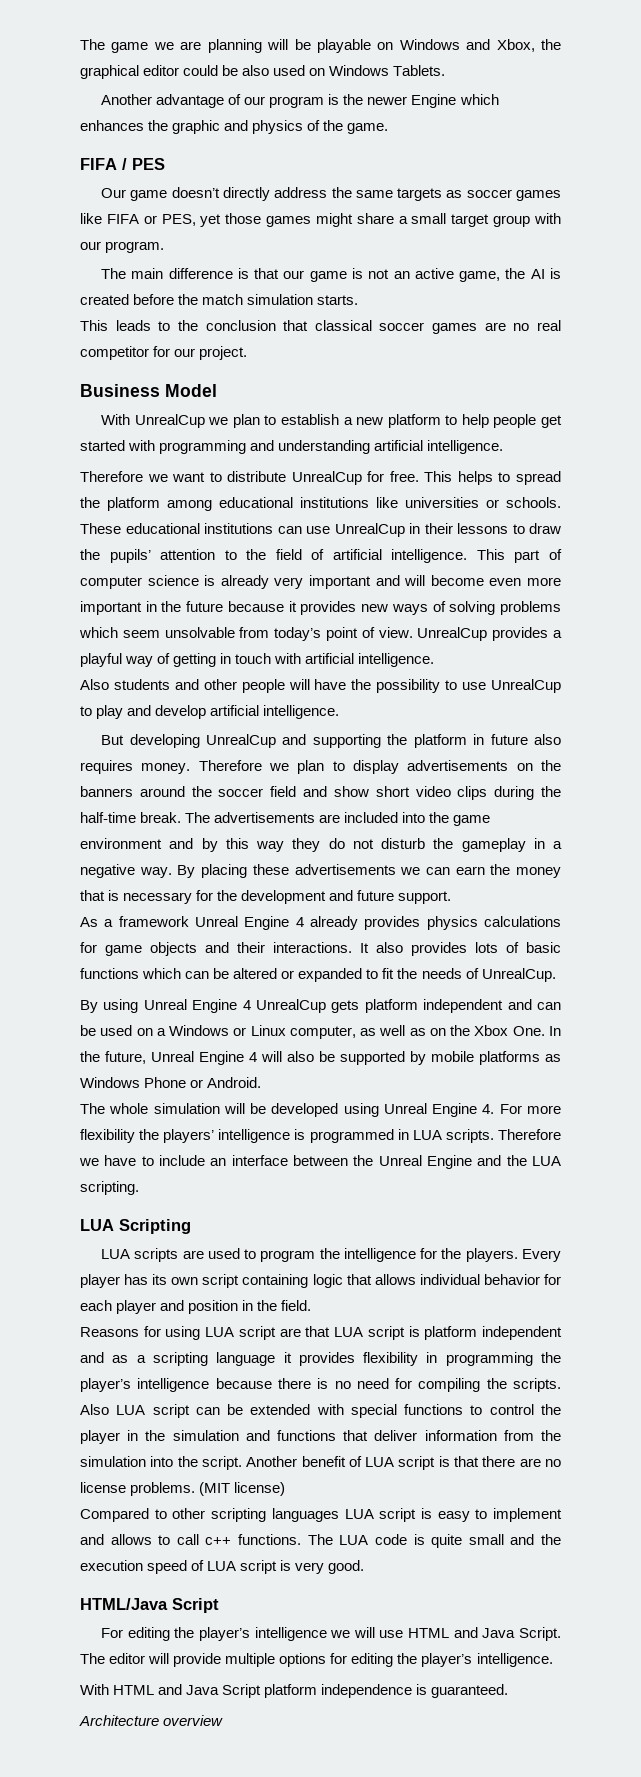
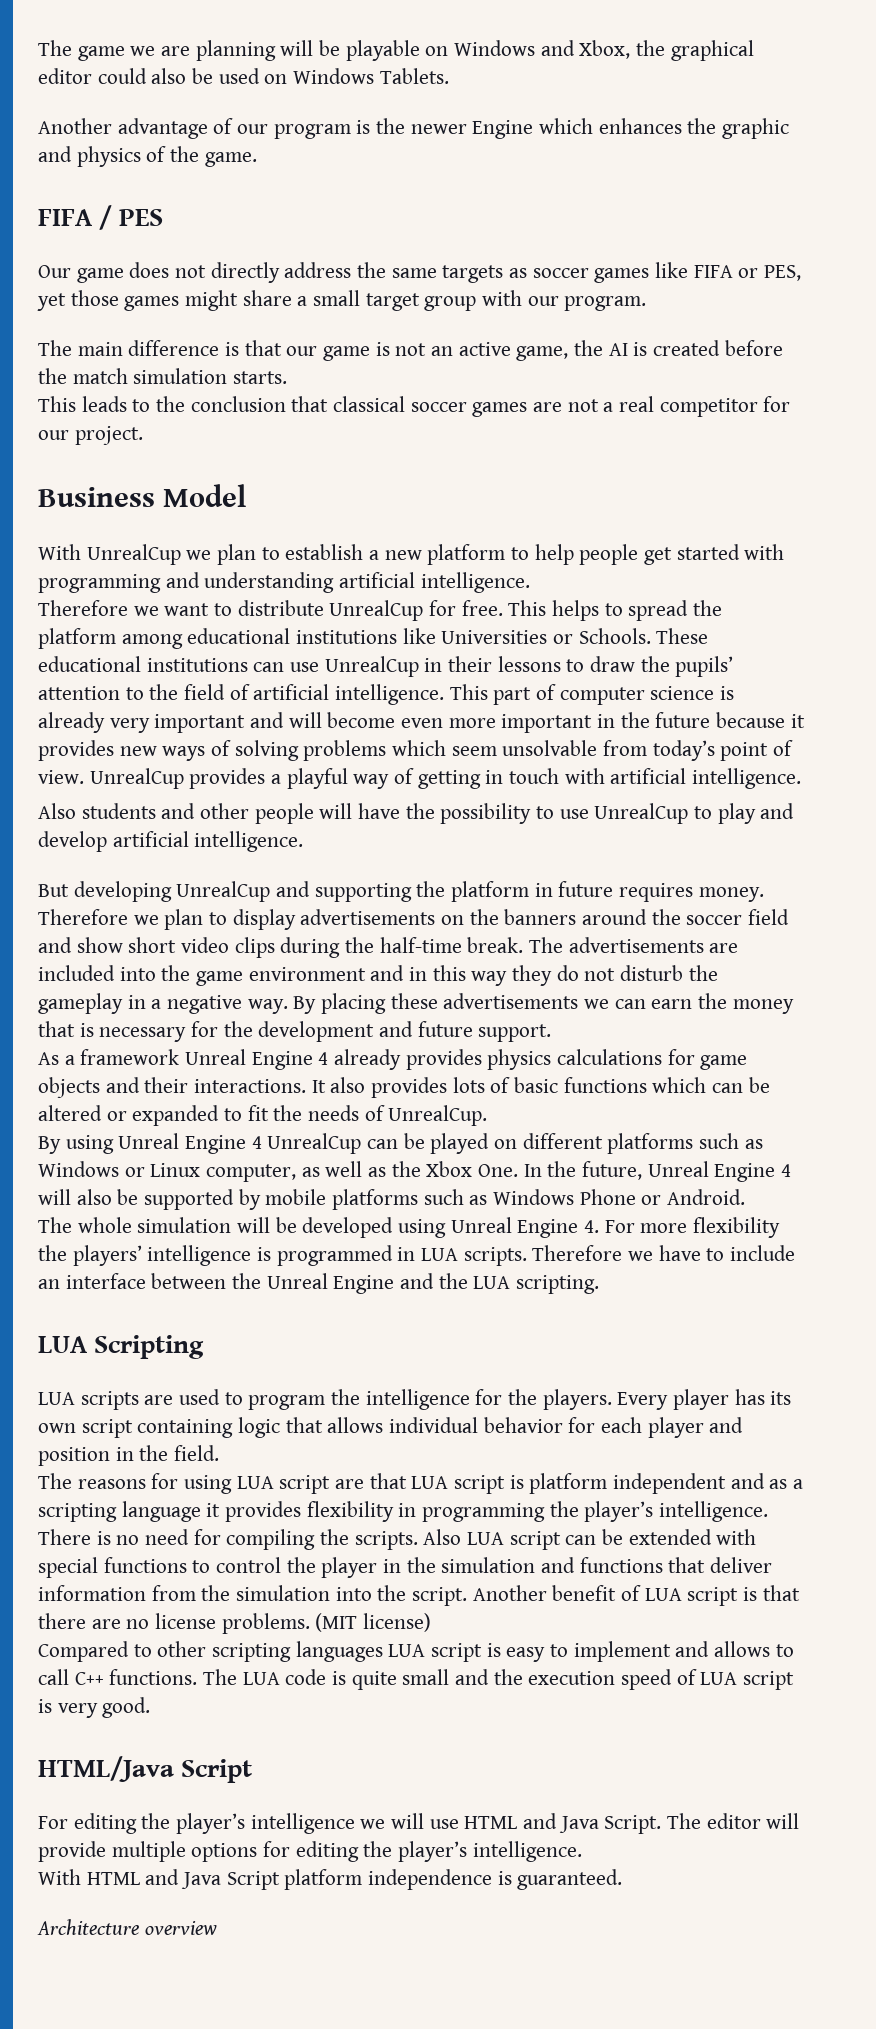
- The game we are planning will be playable on Windows and Xbox, the graphical editor could be also used on Windows Tablets.
+ The game we are planning will be playable on Windows and Xbox, the graphical editor could also be used on Windows Tablets.
- Our game doesn’t directly address the same targets as soccer games like FIFA or PES, yet those games might share a small target group with our program.
+ Our game does not directly address the same targets as soccer games like FIFA or PES, yet those games might share a small target group with our program.
- This leads to the conclusion that classical soccer games are no real competitor for our project.
+ This leads to the conclusion that classical soccer games are not a real competitor for our project.
- This helps to spread the platform among educational institutions like universities or schools.
+ This helps to spread the platform among educational institutions like Universities or Schools.
- But developing UnrealCup and supporting the platform in future also requires money.
+ But developing UnrealCup and supporting the platform in future requires money.
- The advertisements are included into the game environment and by this way they do not disturb the gameplay in a negative way.
+ The advertisements are included into the game environment and in this way they do not disturb the gameplay in a negative way.
- By using Unreal Engine 4 UnrealCup gets platform independent and can be used on a Windows or Linux computer, as well as on the Xbox One. In the future, Unreal Engine 4 will also be supported by mobile platforms as Windows Phone or Android.
+ By using Unreal Engine 4 UnrealCup can be played on different platforms such as Windows or Linux computer, as well as the Xbox One. In the future, Unreal Engine 4 will also be supported by mobile platforms such as Windows Phone or Android.
- Reasons for using LUA script are that LUA script is platform independent and as a scripting language it provides flexibility in programming the player’s intelligence because there is no need for compiling the scripts.
+ The reasons for using LUA script are that LUA script is platform independent and as a scripting language it provides flexibility in programming the player’s intelligence. There is no need for compiling the scripts.
- Compared to other scripting languages LUA script is easy to implement and allows to call c++ functions.
+ Compared to other scripting languages LUA script is easy to implement and allows to call C++ functions.

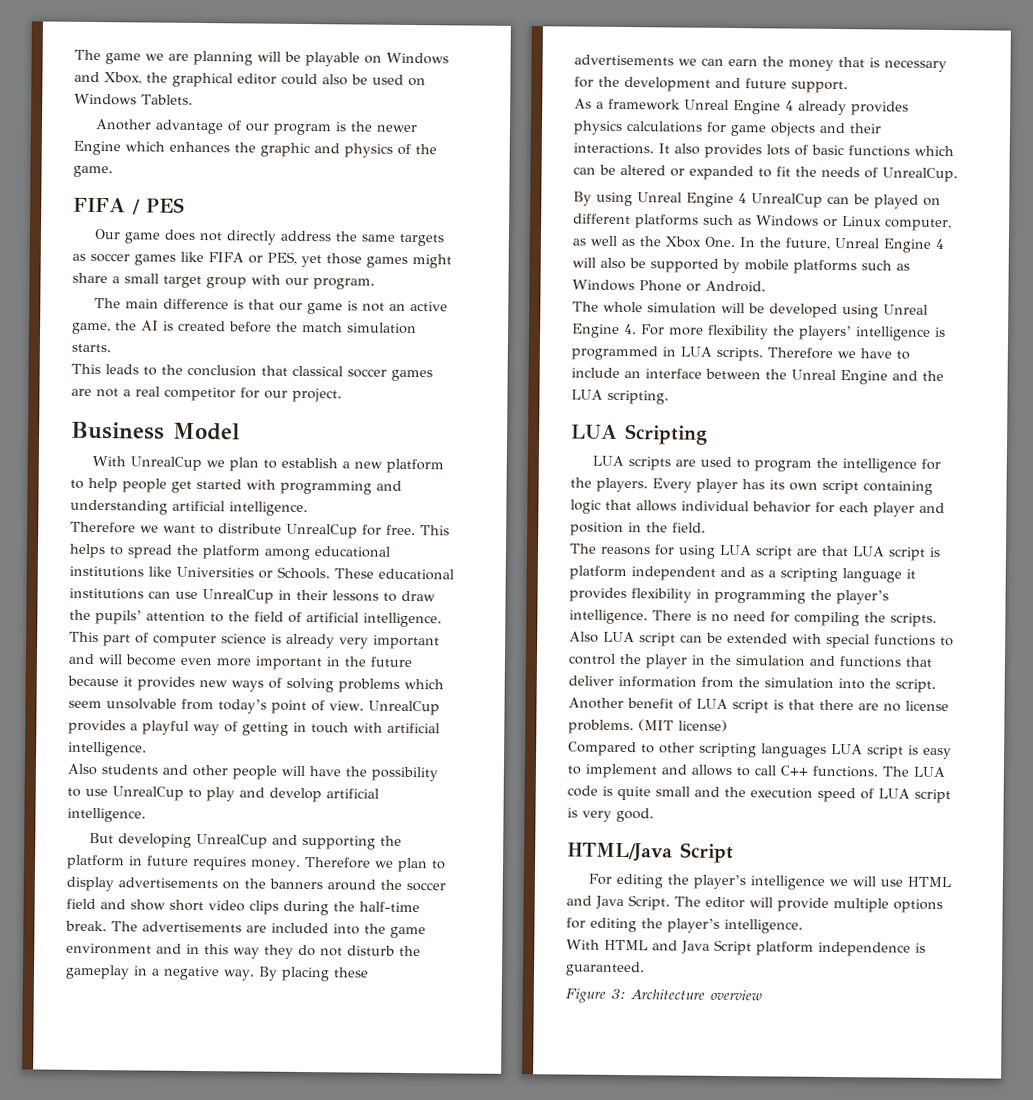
- Architecture overview
+ Figure 3: Architecture overview

